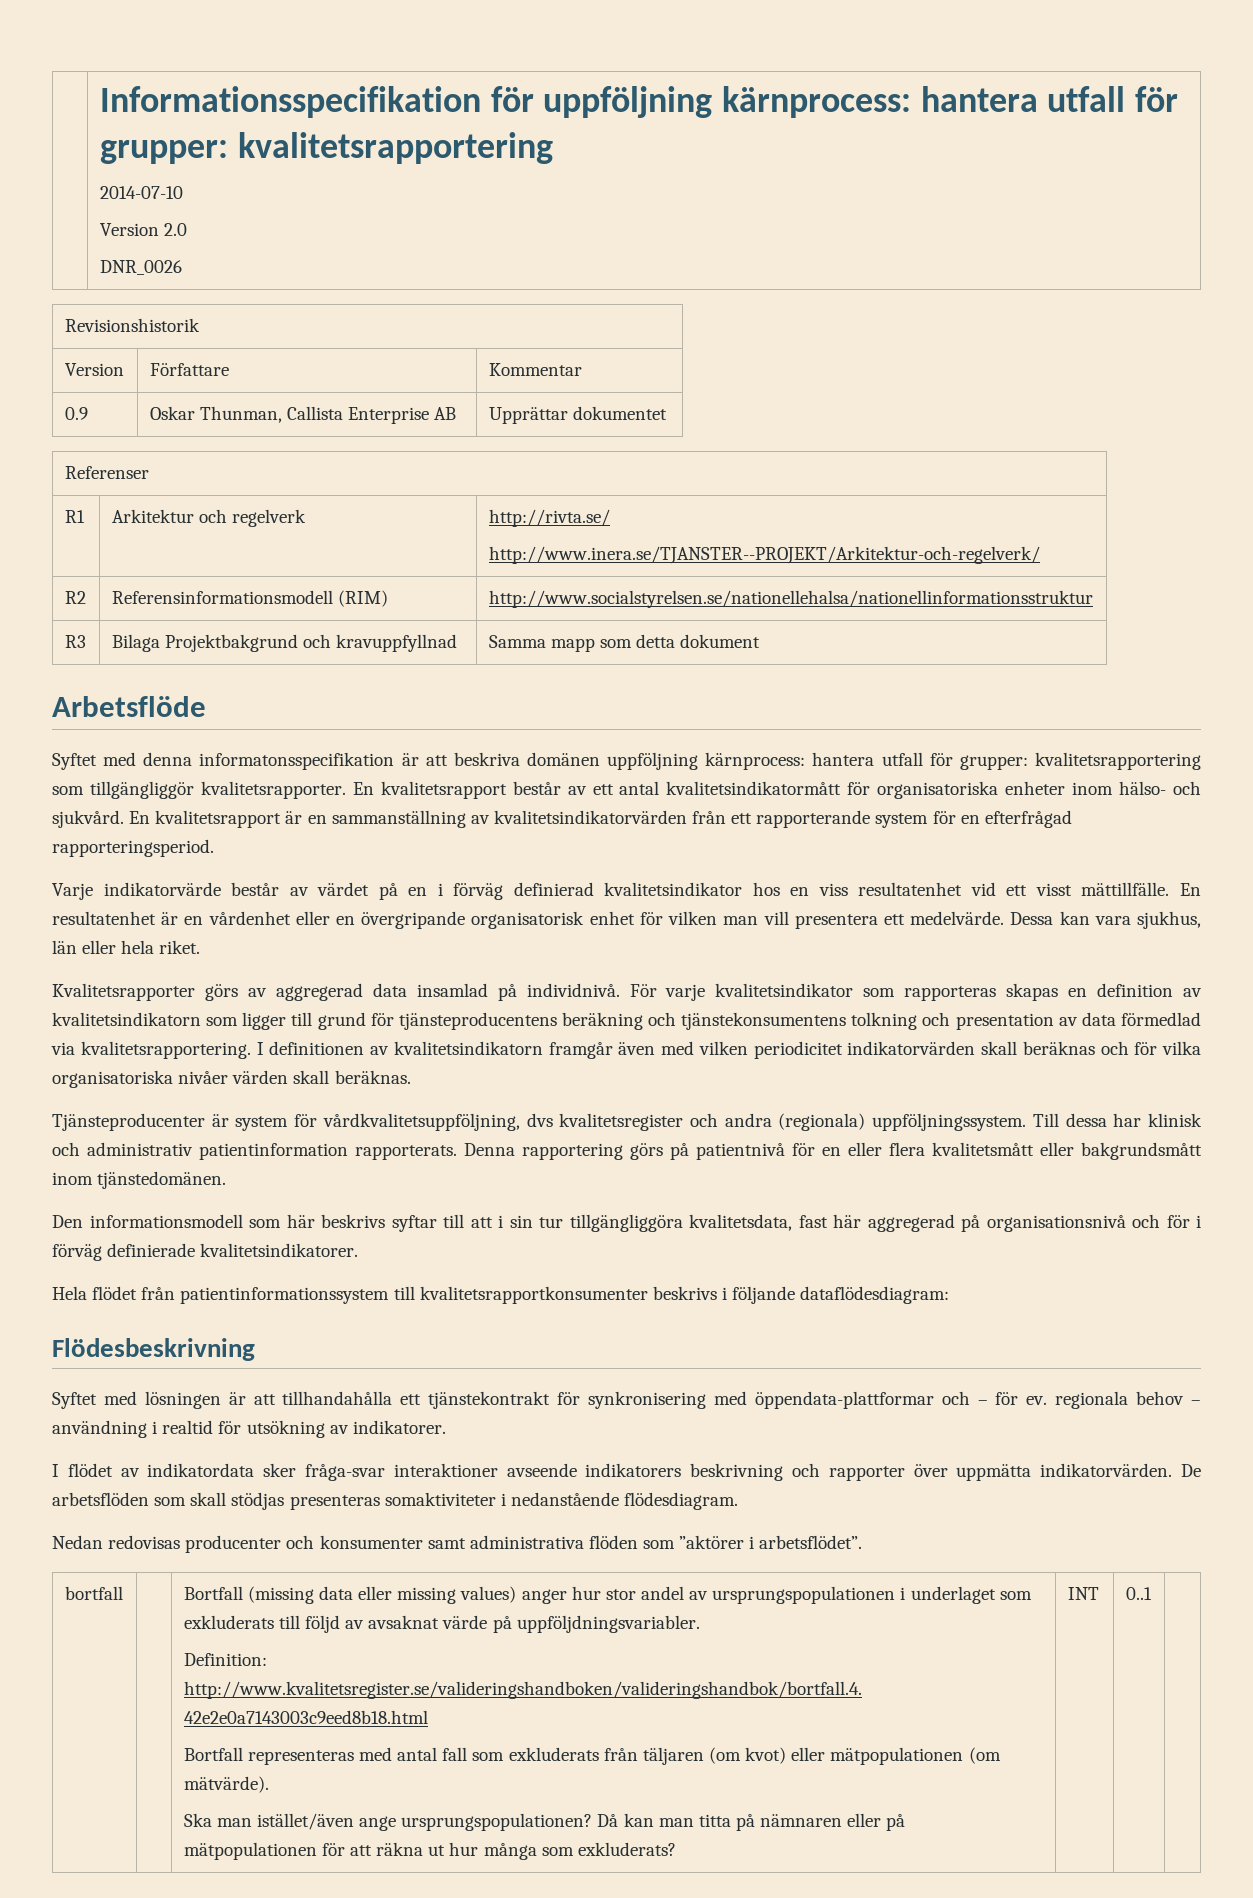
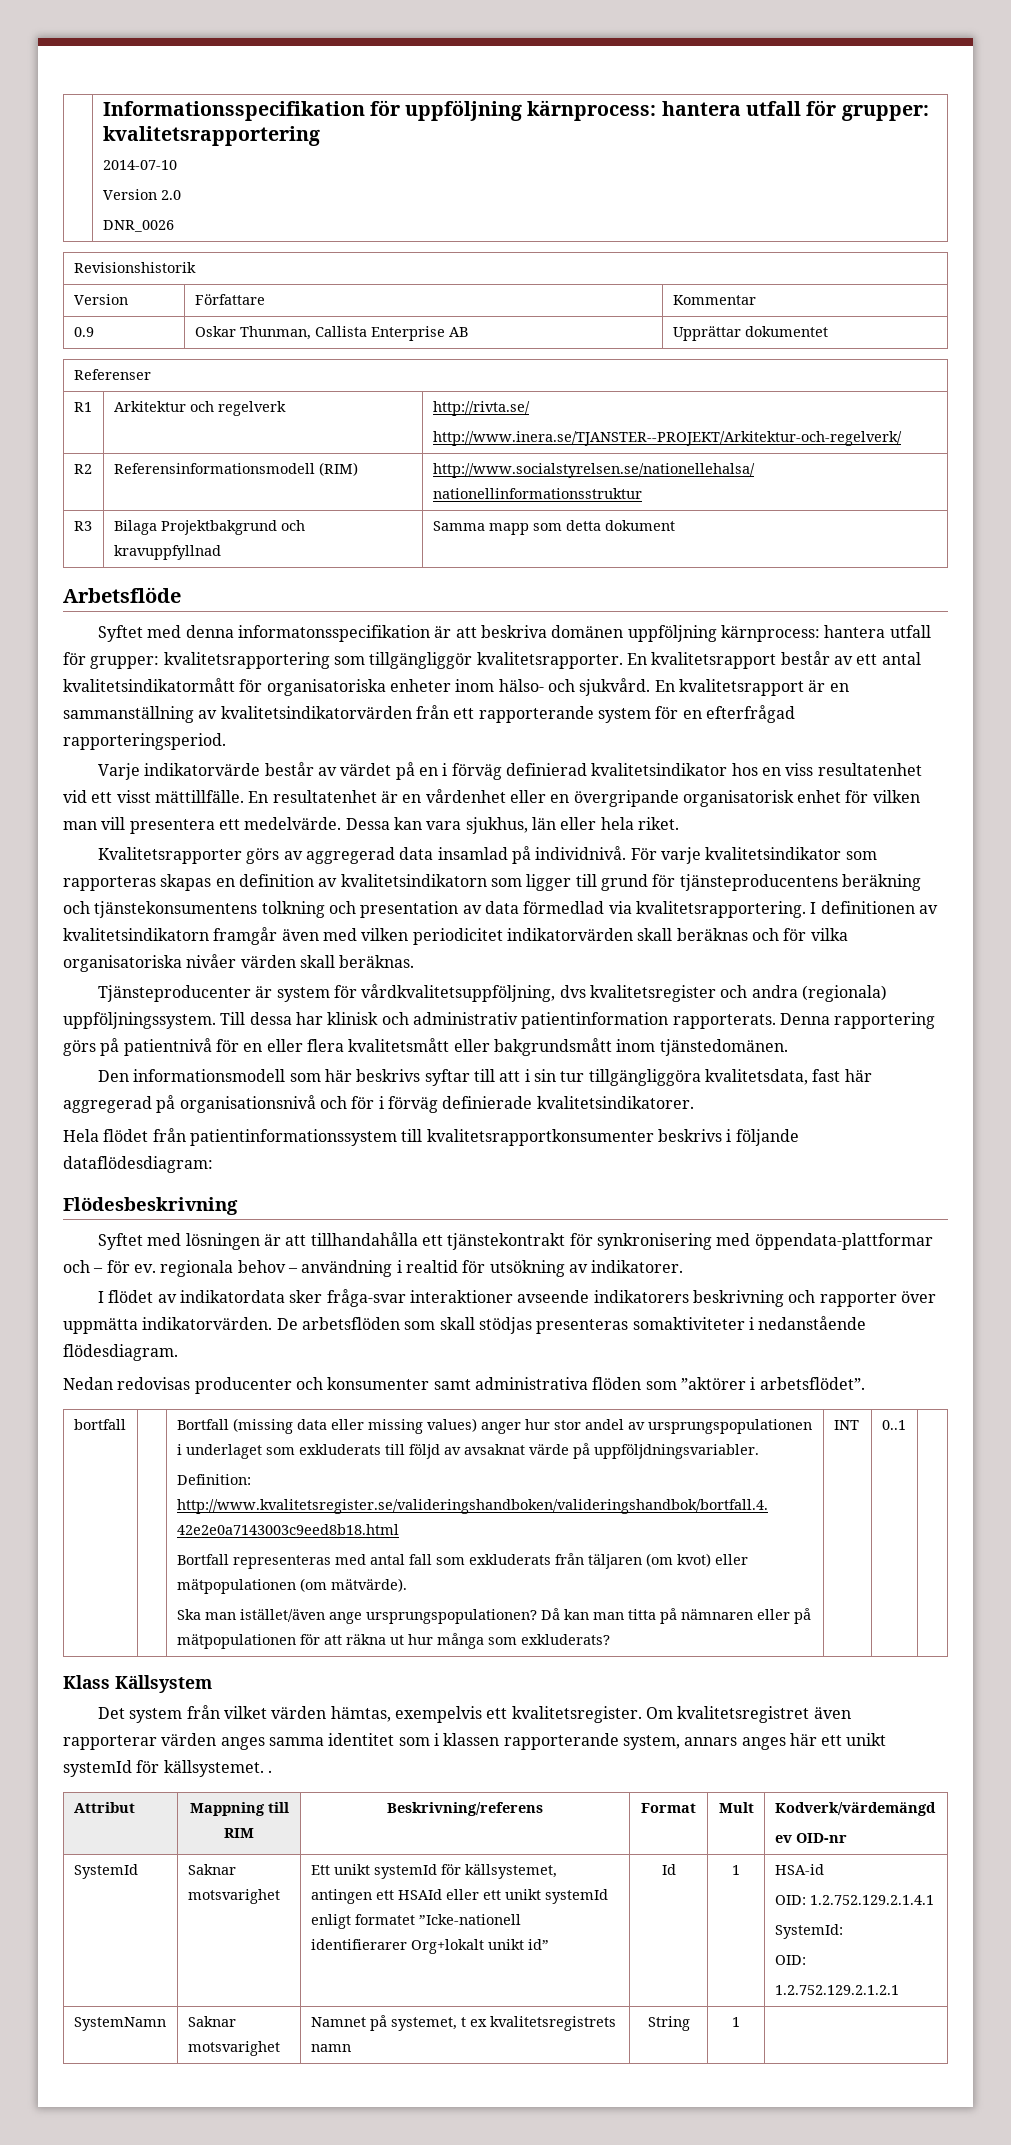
+ Klass Källsystem
+ Det system från vilket värden hämtas, exempelvis ett kvalitetsregister. Om kvalitetsregistret även rapporterar värden anges samma identitet som i klassen rapporterande system, annars anges här ett unikt systemId för källsystemet. .
+ Attribut | Mappning till RIM | Beskrivning/referens | Format | Mult | Kodverk/värdemängd
+ ev OID-nr
+ SystemId | Saknar motsvarighet | Ett unikt systemId för källsystemet, antingen ett HSAId eller ett unikt systemId enligt formatet ”Icke-nationell identifierarer Org+lokalt unikt id” | Id | 1 | HSA-id
+ OID: 1.2.752.129.2.1.4.1
+ SystemId:
+ OID:
+ 1.2.752.129.2.1.2.1
+ SystemNamn | Saknar motsvarighet | Namnet på systemet, t ex kvalitetsregistrets namn | String | 1 |

